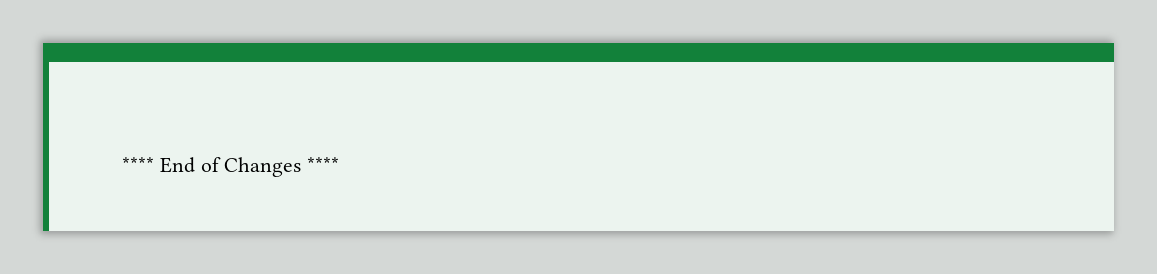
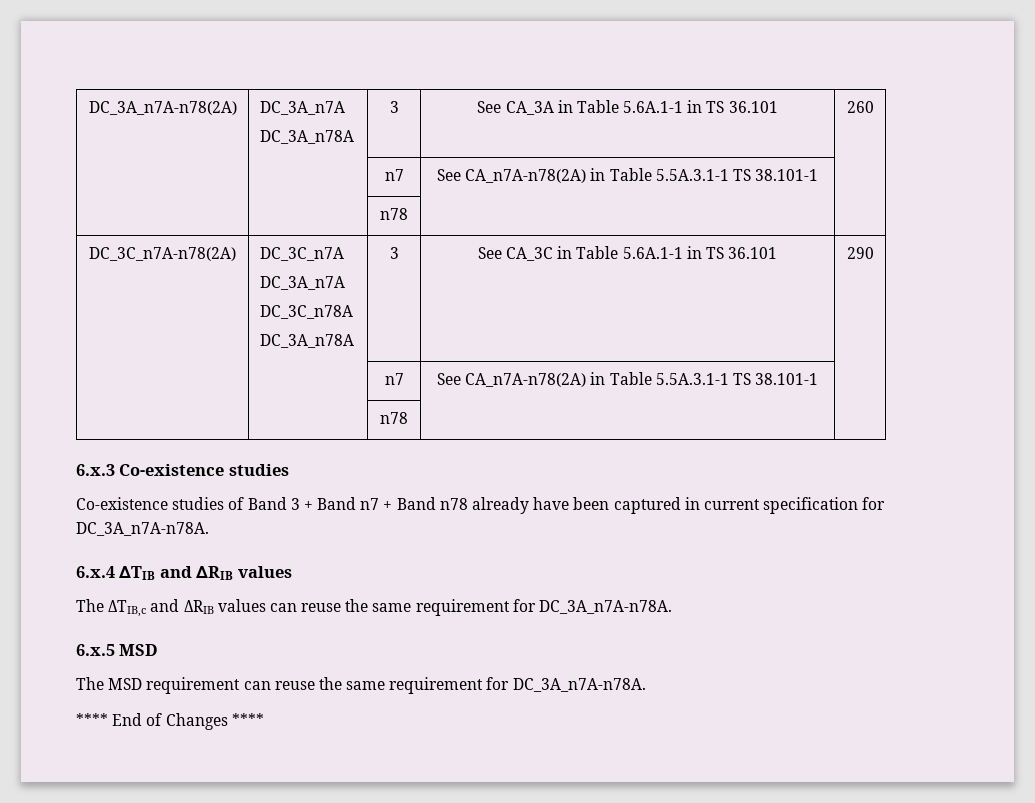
+ DC_3A_n7A-n78(2A) | DC_3A_n7A
+ DC_3A_n78A | 3 | See CA_3A in Table 5.6A.1-1 in TS 36.101 | 260
+ | | n7 | See CA_n7A-n78(2A) in Table 5.5A.3.1-1 TS 38.101-1 |
+ | | n78 | |
+ DC_3C_n7A-n78(2A) | DC_3C_n7A
+ DC_3A_n7A
+ DC_3C_n78A
+ DC_3A_n78A | 3 | See CA_3C in Table 5.6A.1-1 in TS 36.101 | 290
+ | | n7 | See CA_n7A-n78(2A) in Table 5.5A.3.1-1 TS 38.101-1 |
+ | | n78 | |
+ 6.x.3 Co-existence studies
+ Co-existence studies of Band 3 + Band n7 + Band n78 already have been captured in current specification for DC_3A_n7A-n78A.
+ 6.x.4 ∆TIB and ∆RIB values
+ The ΔTIB,c and ΔRIB values can reuse the same requirement for DC_3A_n7A-n78A.
+ 6.x.5 MSD
+ The MSD requirement can reuse the same requirement for DC_3A_n7A-n78A.

